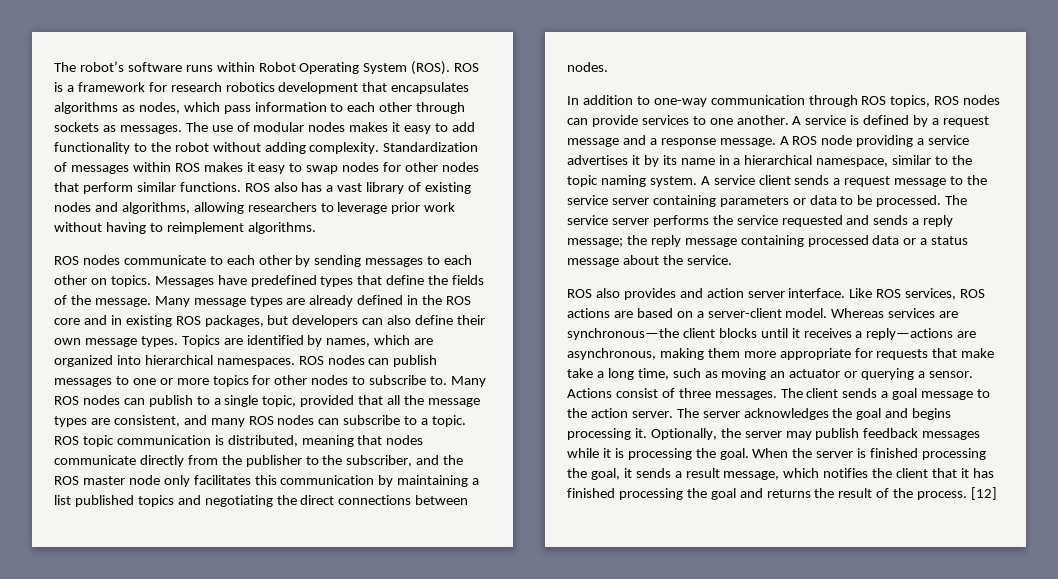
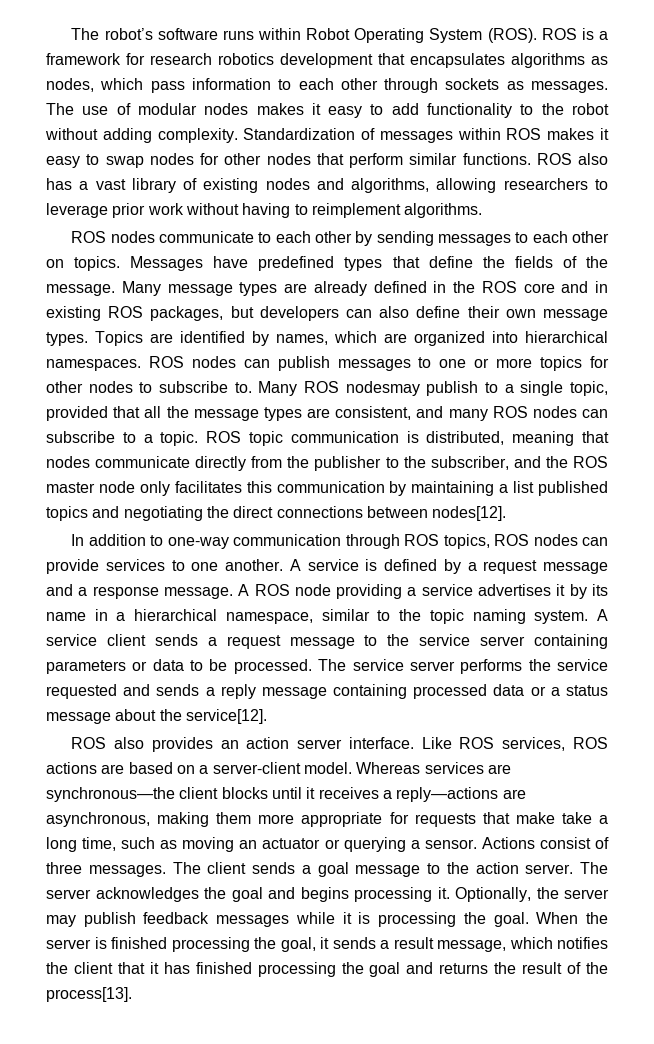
- Many ROS nodes can publish to a single topic, provided that all the message types are consistent, and many ROS nodes can subscribe to a topic.
+ Many ROS nodesmay publish to a single topic, provided that all the message types are consistent, and many ROS nodes can subscribe to a topic.
- ROS topic communication is distributed, meaning that nodes communicate directly from the publisher to the subscriber, and the ROS master node only facilitates this communication by maintaining a list published topics and negotiating the direct connections between nodes.
+ ROS topic communication is distributed, meaning that nodes communicate directly from the publisher to the subscriber, and the ROS master node only facilitates this communication by maintaining a list published topics and negotiating the direct connections between nodes[12].
- The service server performs the service requested and sends a reply message; the reply message containing processed data or a status message about the service.
+ The service server performs the service requested and sends a reply message containing processed data or a status message about the service[12].
- ROS also provides and action server interface.
+ ROS also provides an action server interface.
- When the server is finished processing the goal, it sends a result message, which notifies the client that it has finished processing the goal and returns the result of the process. [12]
+ When the server is finished processing the goal, it sends a result message, which notifies the client that it has finished processing the goal and returns the result of the process[13].

